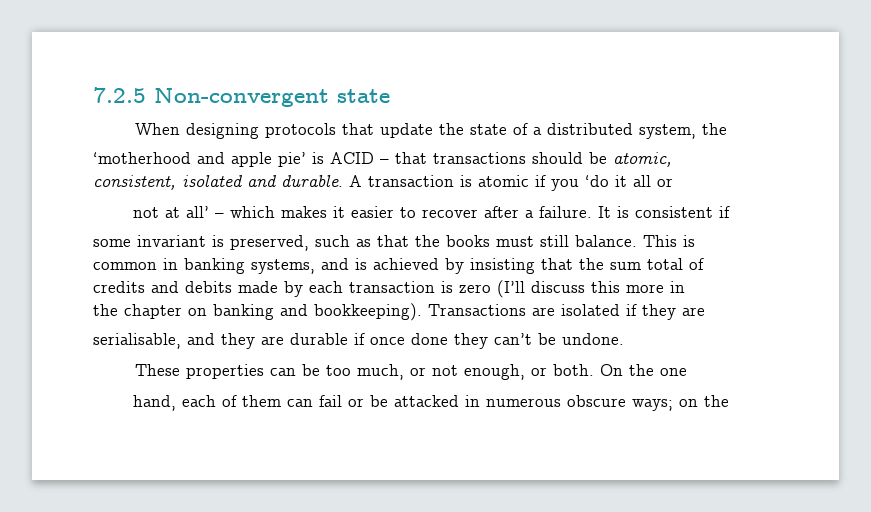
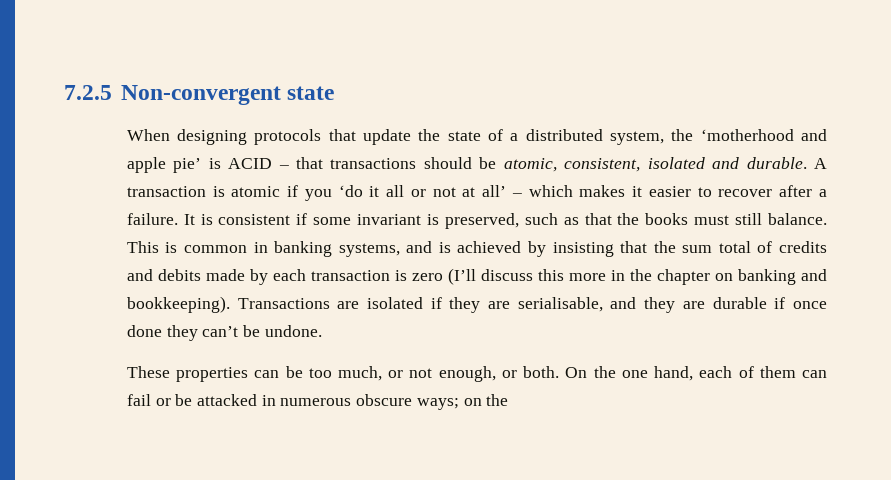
- When designing protocols that update the state of a distributed system, the
- ‘motherhood and apple pie’ is ACID – that transactions should be atomic,
- consistent, isolated and durable.
+ When designing protocols that update the state of a distributed system, the ‘motherhood and apple pie’ is ACID – that transactions should be atomic, consistent, isolated and durable.
- A transaction is atomic if you ‘do it all or
- not at all’ – which makes it easier to recover after a failure.
+ A transaction is atomic if you ‘do it all or not at all’ – which makes it easier to recover after a failure.
- It is consistent if
- some invariant is preserved, such as that the books must still balance.
+ It is consistent if some invariant is preserved, such as that the books must still balance.
- This is
- common in banking systems, and is achieved by insisting that the sum total of
- credits and debits made by each transaction is zero (I’ll discuss this more in
- the chapter on banking and bookkeeping).
+ This is common in banking systems, and is achieved by insisting that the sum total of credits and debits made by each transaction is zero (I’ll discuss this more in the chapter on banking and bookkeeping).
- Transactions are isolated if they are
- serialisable, and they are durable if once done they can’t be undone.
+ Transactions are isolated if they are serialisable, and they are durable if once done they can’t be undone.
- On the one
- hand, each of them can fail or be attacked in numerous obscure ways; on the
+ On the one hand, each of them can fail or be attacked in numerous obscure ways; on the

